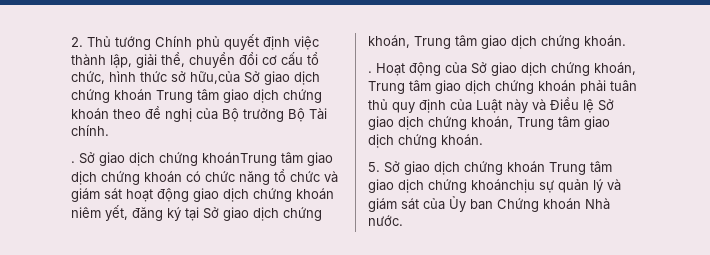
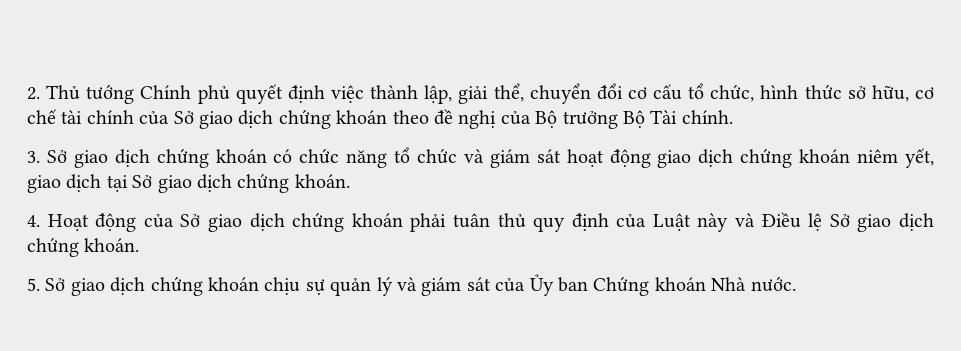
- 2. Thủ tướng Chính phủ quyết định việc thành lập, giải thể, chuyển đổi cơ cấu tổ chức, hình thức sở hữu,của Sở giao dịch chứng khoán Trung tâm giao dịch chứng khoán theo đề nghị của Bộ trưởng Bộ Tài chính.
+ 2. Thủ tướng Chính phủ quyết định việc thành lập, giải thể, chuyển đổi cơ cấu tổ chức, hình thức sở hữu, cơ chế tài chính của Sở giao dịch chứng khoán theo đề nghị của Bộ trưởng Bộ Tài chính.
- . Sở giao dịch chứng khoánTrung tâm giao dịch chứng khoán có chức năng tổ chức và giám sát hoạt động giao dịch chứng khoán niêm yết, đăng ký tại Sở giao dịch chứng khoán, Trung tâm giao dịch chứng khoán.
- . Hoạt động của Sở giao dịch chứng khoán, Trung tâm giao dịch chứng khoán phải tuân thủ quy định của Luật này và Điều lệ Sở giao dịch chứng khoán, Trung tâm giao dịch chứng khoán.
+ 3. Sở giao dịch chứng khoán có chức năng tổ chức và giám sát hoạt động giao dịch chứng khoán niêm yết, giao dịch tại Sở giao dịch chứng khoán.
+ 4. Hoạt động của Sở giao dịch chứng khoán phải tuân thủ quy định của Luật này và Điều lệ Sở giao dịch chứng khoán.
- 5. Sở giao dịch chứng khoán Trung tâm giao dịch chứng khoánchịu sự quản lý và giám sát của Ủy ban Chứng khoán Nhà nước.
+ 5. Sở giao dịch chứng khoán chịu sự quản lý và giám sát của Ủy ban Chứng khoán Nhà nước.

